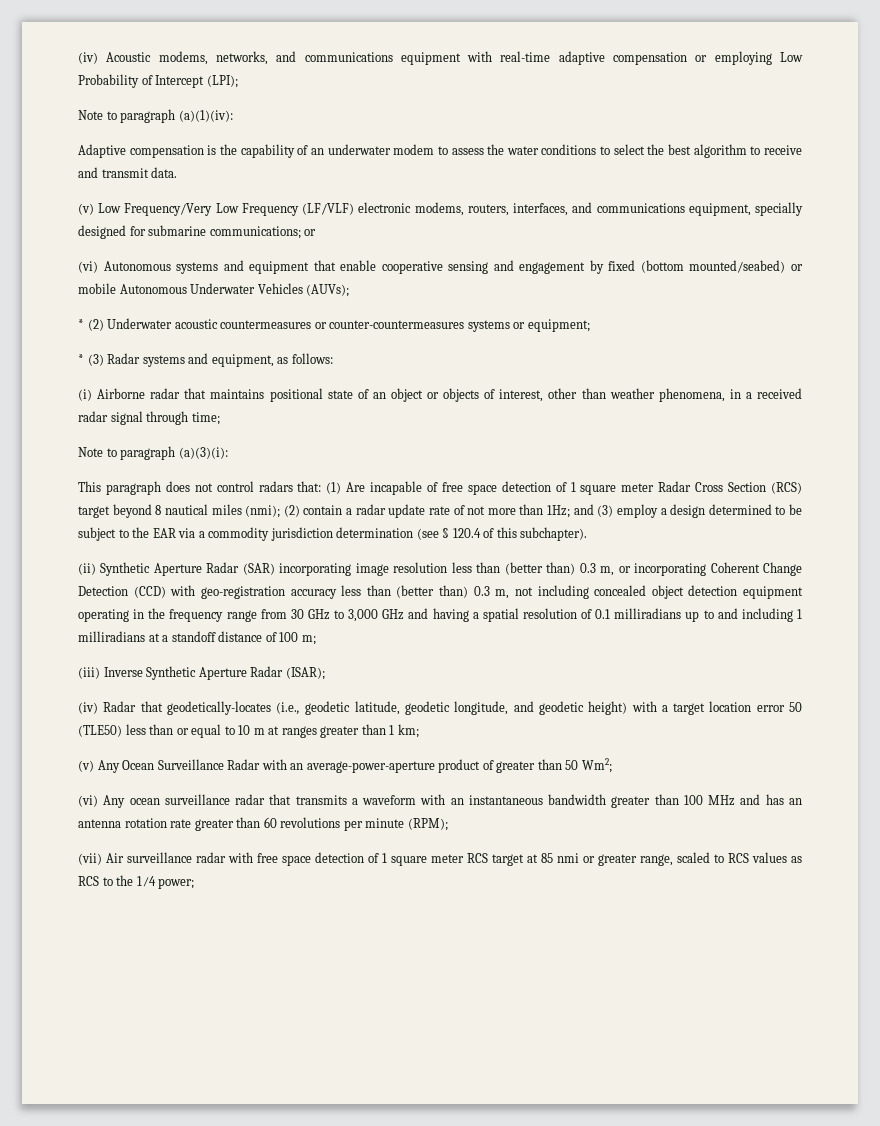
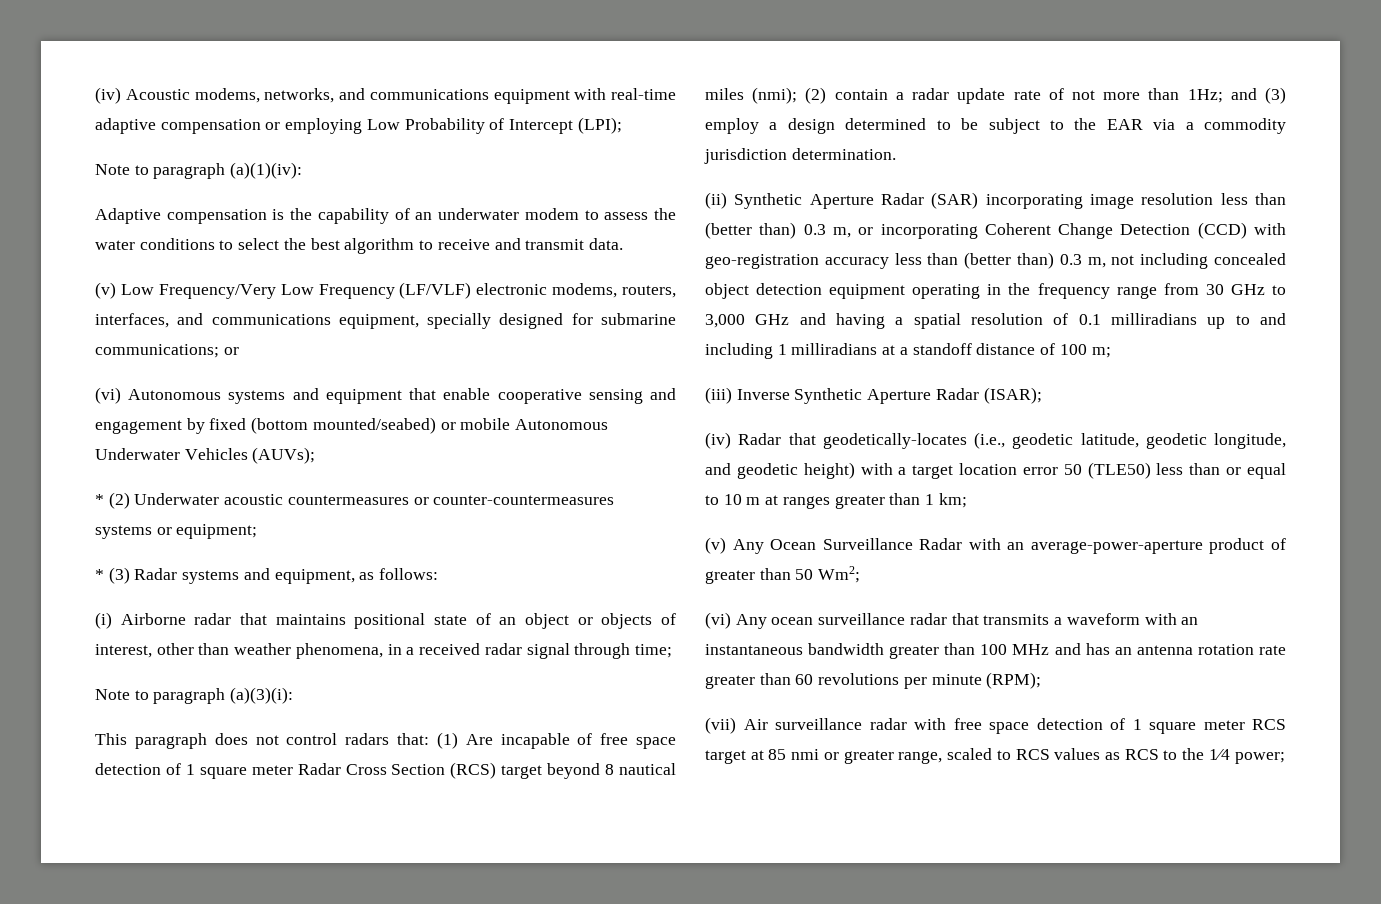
- This paragraph does not control radars that: (1) Are incapable of free space detection of 1 square meter Radar Cross Section (RCS) target beyond 8 nautical miles (nmi); (2) contain a radar update rate of not more than 1Hz; and (3) employ a design determined to be subject to the EAR via a commodity jurisdiction determination (see § 120.4 of this subchapter).
+ This paragraph does not control radars that: (1) Are incapable of free space detection of 1 square meter Radar Cross Section (RCS) target beyond 8 nautical miles (nmi); (2) contain a radar update rate of not more than 1Hz; and (3) employ a design determined to be subject to the EAR via a commodity jurisdiction determination.

